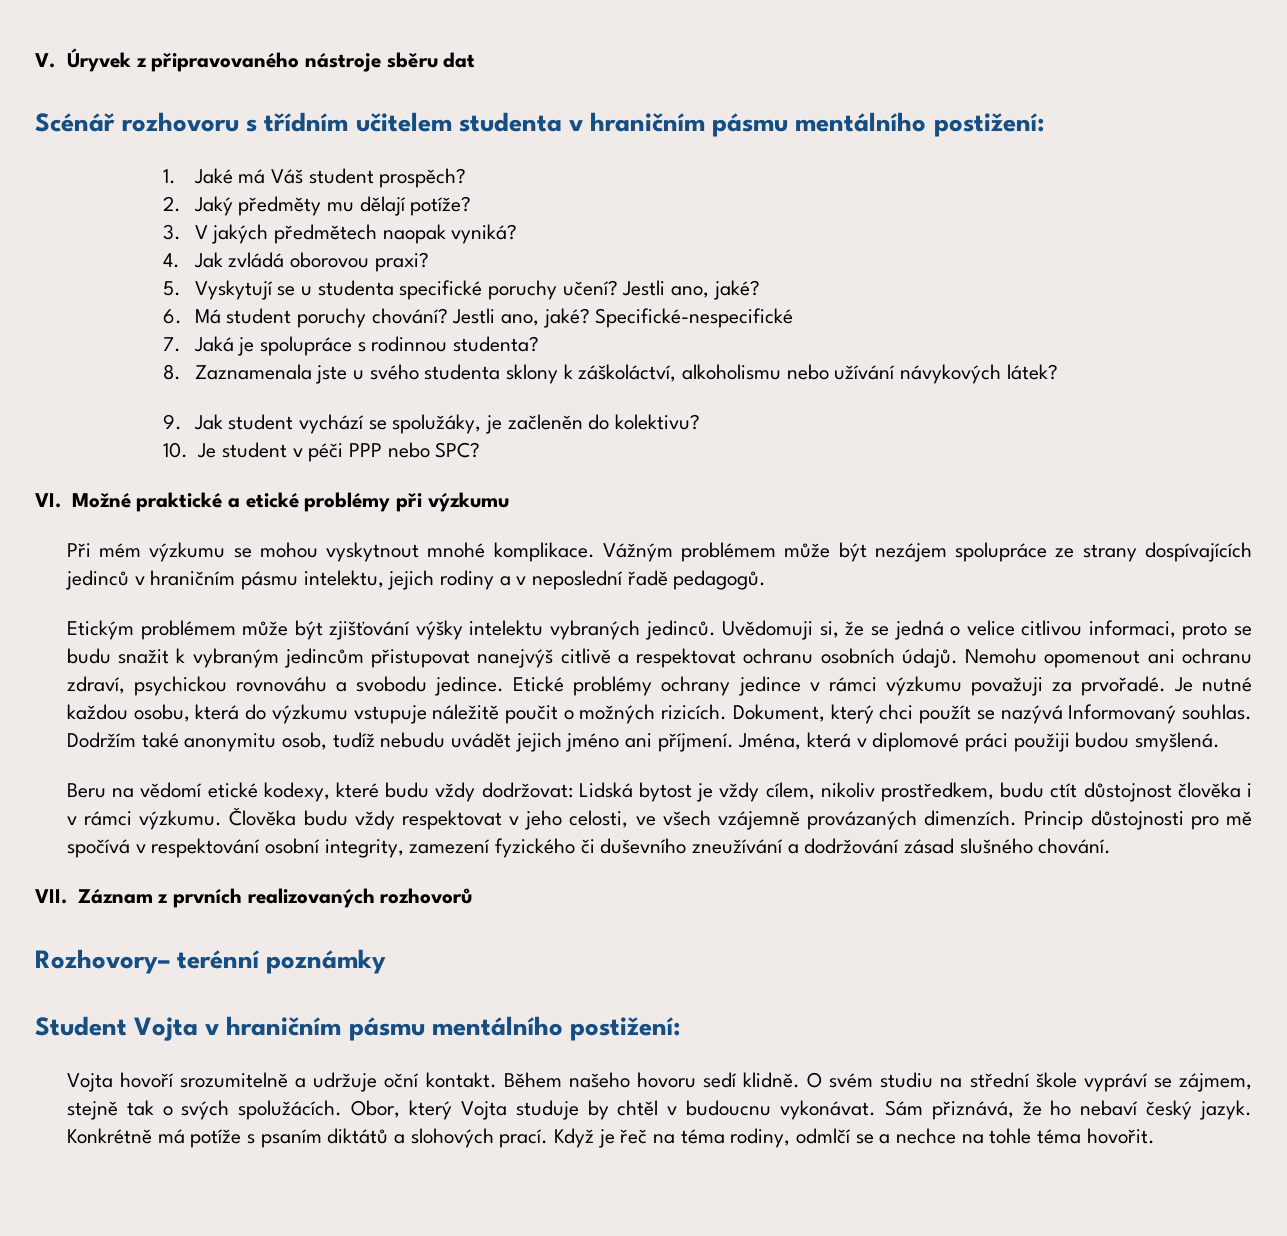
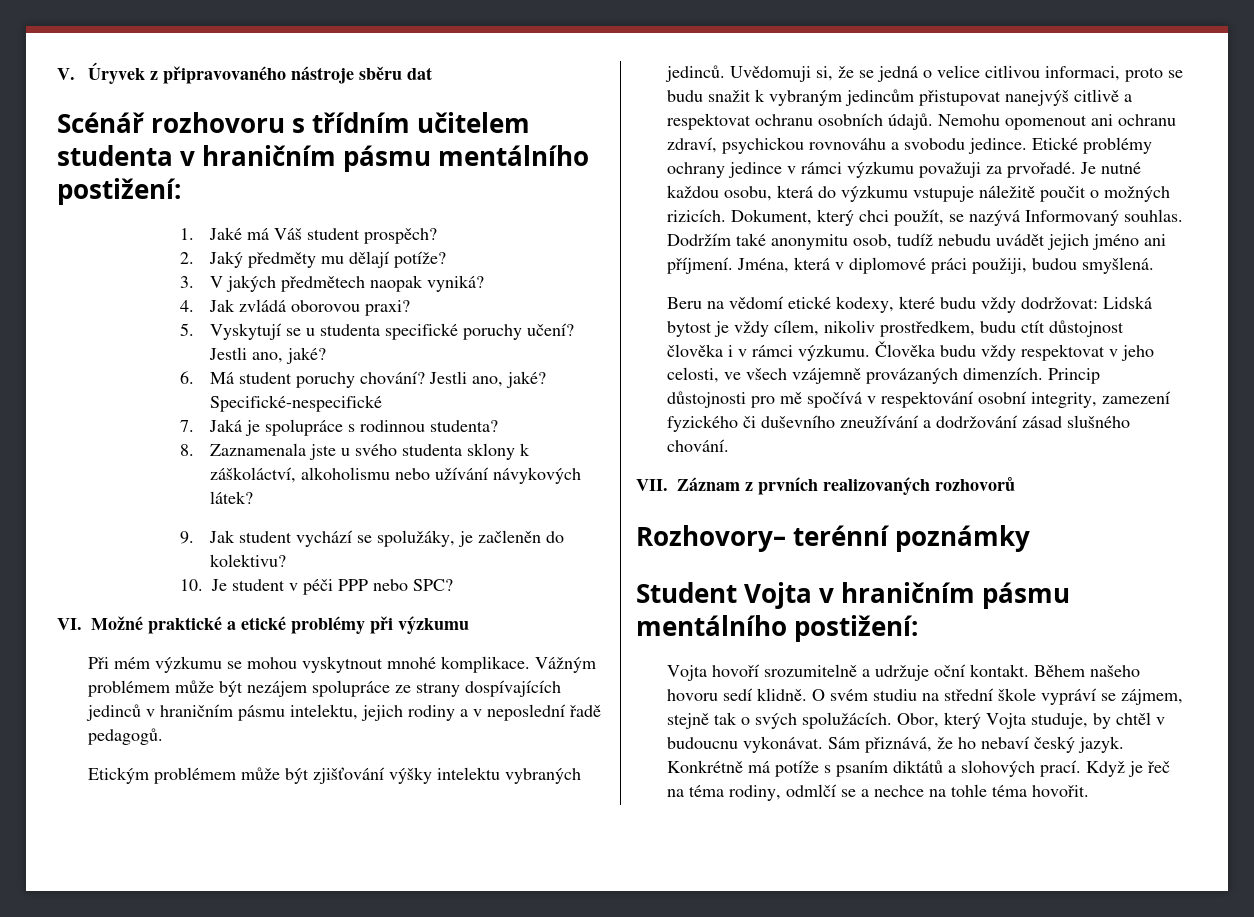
- Dokument, který chci použít se nazývá Informovaný souhlas.
+ Dokument, který chci použít, se nazývá Informovaný souhlas.
- Jména, která v diplomové práci použiji budou smyšlená.
+ Jména, která v diplomové práci použiji, budou smyšlená.
- Obor, který Vojta studuje by chtěl v budoucnu vykonávat.
+ Obor, který Vojta studuje, by chtěl v budoucnu vykonávat.

